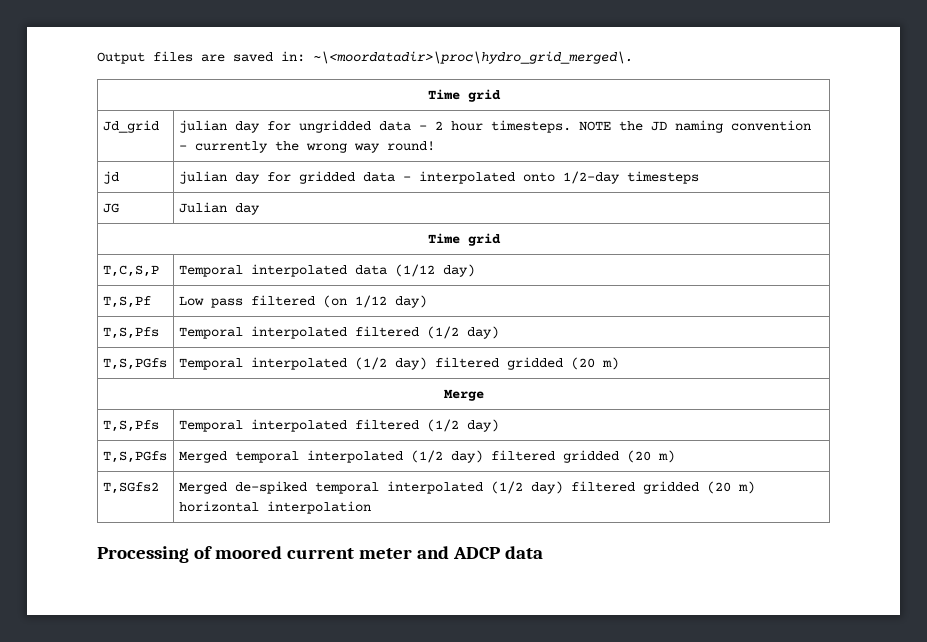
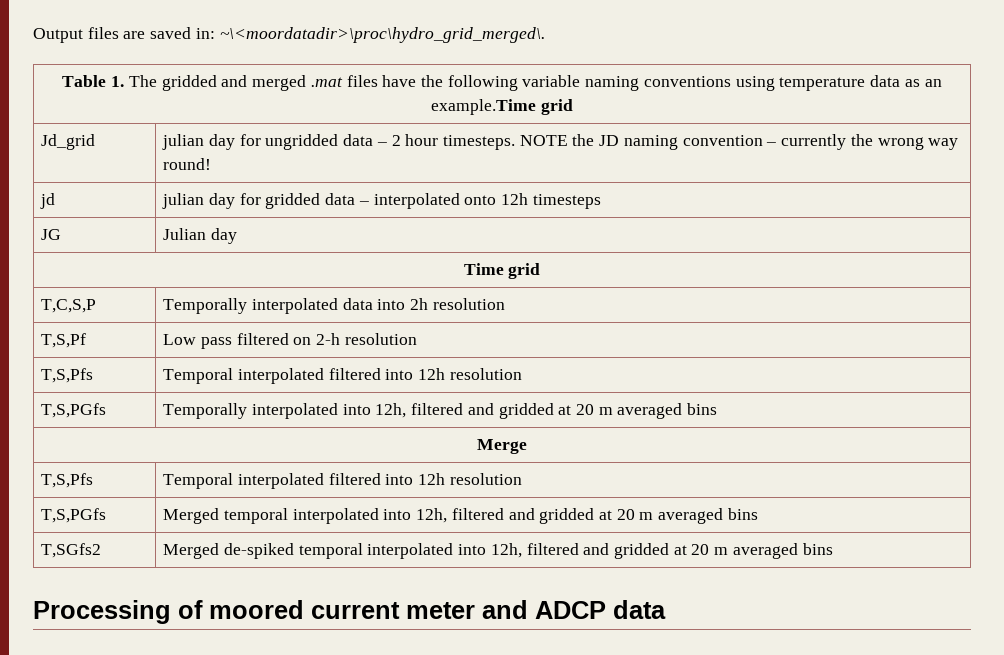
  Output files are saved in: ~\<moordatadir>\proc\hydro_grid_merged\.
- Time grid
+ Table 1. The gridded and merged .mat files have the following variable naming conventions using temperature data as an example.Time grid
- jd | julian day for gridded data – interpolated onto 1/2-day timesteps
+ jd | julian day for gridded data – interpolated onto 12h timesteps
- T,C,S,P | Temporal interpolated data (1/12 day)
+ T,C,S,P | Temporally interpolated data into 2h resolution
- T,S,Pf | Low pass filtered (on 1/12 day)
- T,S,Pfs | Temporal interpolated filtered (1/2 day)
- T,S,PGfs | Temporal interpolated (1/2 day) filtered gridded (20 m)
+ T,S,Pf | Low pass filtered on 2-h resolution
+ T,S,Pfs | Temporal interpolated filtered into 12h resolution
+ T,S,PGfs | Temporally interpolated into 12h, filtered and gridded at 20 m averaged bins
  Merge
- T,S,Pfs | Temporal interpolated filtered (1/2 day)
+ T,S,Pfs | Temporal interpolated filtered into 12h resolution
- T,S,PGfs | Merged temporal interpolated (1/2 day) filtered gridded (20 m)
+ T,S,PGfs | Merged temporal interpolated into 12h, filtered and gridded at 20 m averaged bins
- T,SGfs2 | Merged de-spiked temporal interpolated (1/2 day) filtered gridded (20 m) horizontal interpolation
+ T,SGfs2 | Merged de-spiked temporal interpolated into 12h, filtered and gridded at 20 m averaged bins

